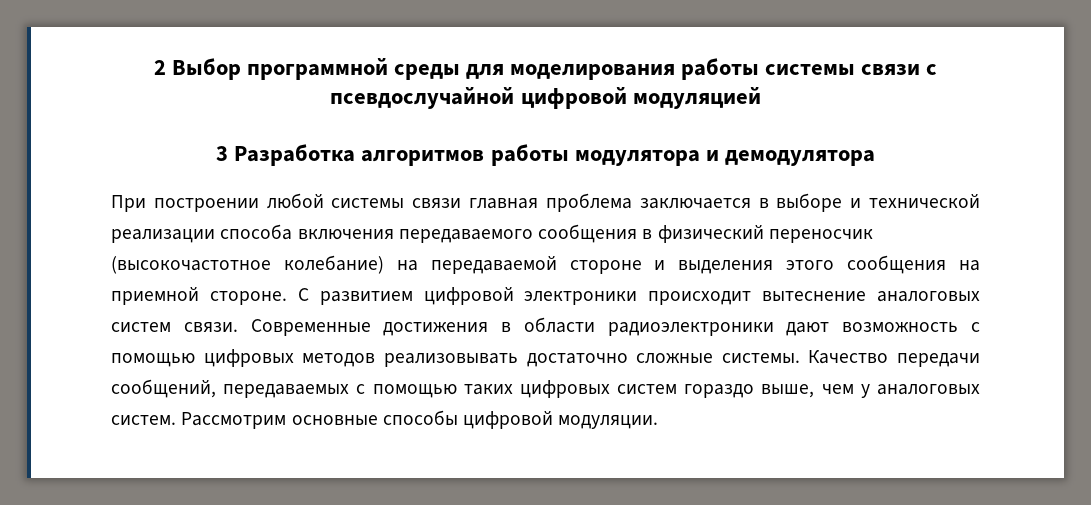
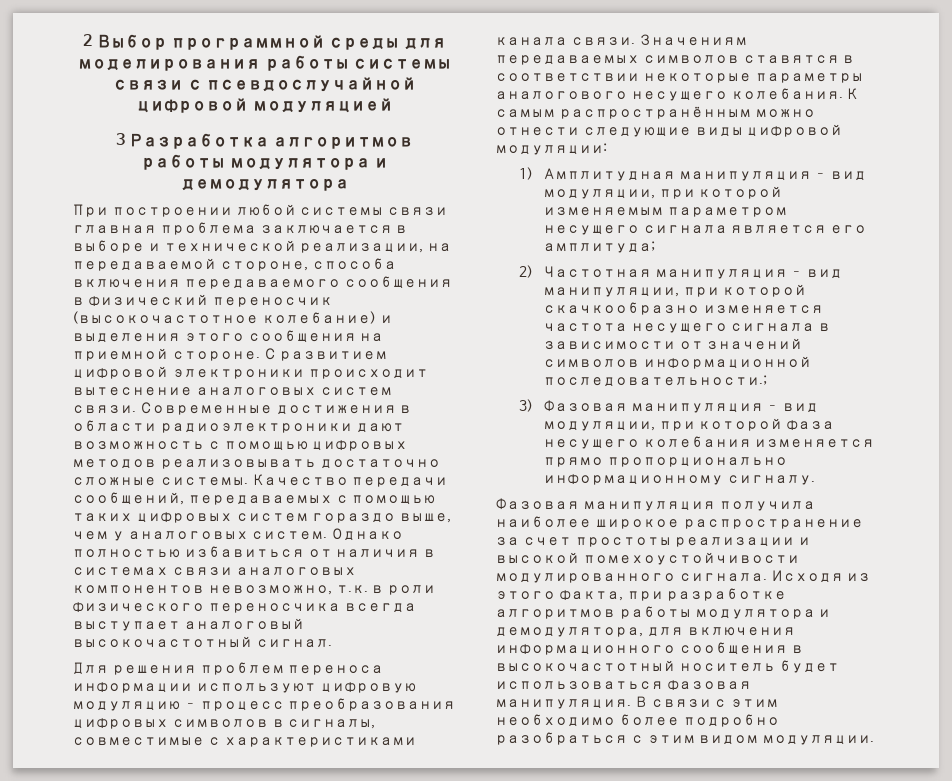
- При построении любой системы связи главная проблема заключается в выборе и технической реализации способа включения передаваемого сообщения в физический переносчик (высокочастотное колебание) на передаваемой стороне и выделения этого сообщения на приемной стороне.
+ При построении любой системы связи главная проблема заключается в выборе и технической реализации, на передаваемой стороне, способа включения передаваемого сообщения в физический переносчик (высокочастотное колебание) и выделения этого сообщения на приемной стороне.
- Рассмотрим основные способы цифровой модуляции.
+ Однако полностью избавиться от наличия в системах связи аналоговых компонентов невозможно, т.к. в роли физического переносчика всегда выступает аналоговый высокочастотный сигнал.
+ Для решения проблем переноса информации используют цифровую модуляцию – процесс преобразования цифровых символов в сигналы, совместимые с характеристиками канала связи. Значениям передаваемых символов ставятся в соответствии некоторые параметры аналогового несущего колебания. К самым распространённым можно отнести следующие виды цифровой модуляции:
+ 1) Амплитудная манипуляция – вид модуляции, при которой изменяемым параметром несущего сигнала является его амплитуда;
+ 2) Частотная манипуляция – вид манипуляции, при которой скачкообразно изменяется частота несущего сигнала в зависимости от значений символов информационной последовательности.;
+ 3) Фазовая манипуляция – вид модуляции, при которой фаза несущего колебания изменяется прямо пропорционально информационному сигналу.
+ Фазовая манипуляция получила наиболее широкое распространение за счет простоты реализации и высокой помехоустойчивости модулированного сигнала. Исходя из этого факта, при разработке алгоритмов работы модулятора и демодулятора, для включения информационного сообщения в высокочастотный носитель будет использоваться фазовая манипуляция. В связи с этим необходимо более подробно разобраться с этим видом модуляции.

